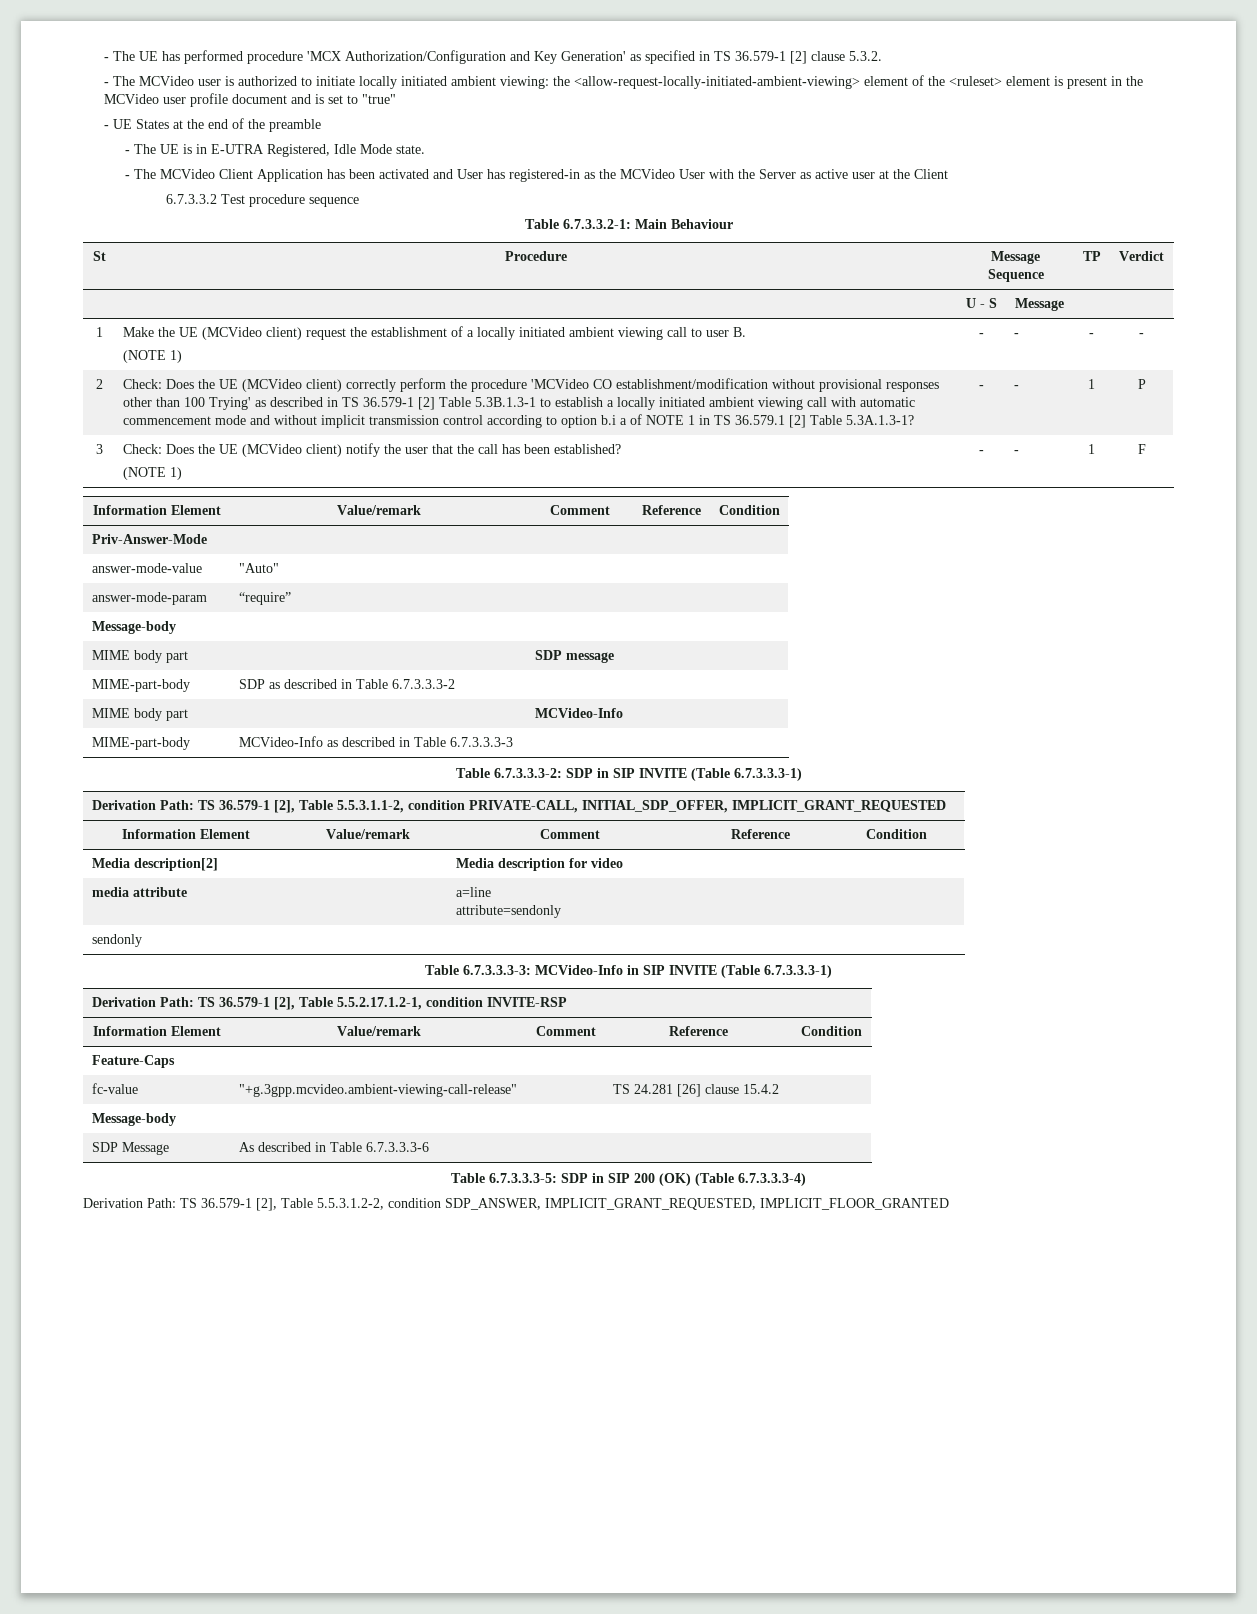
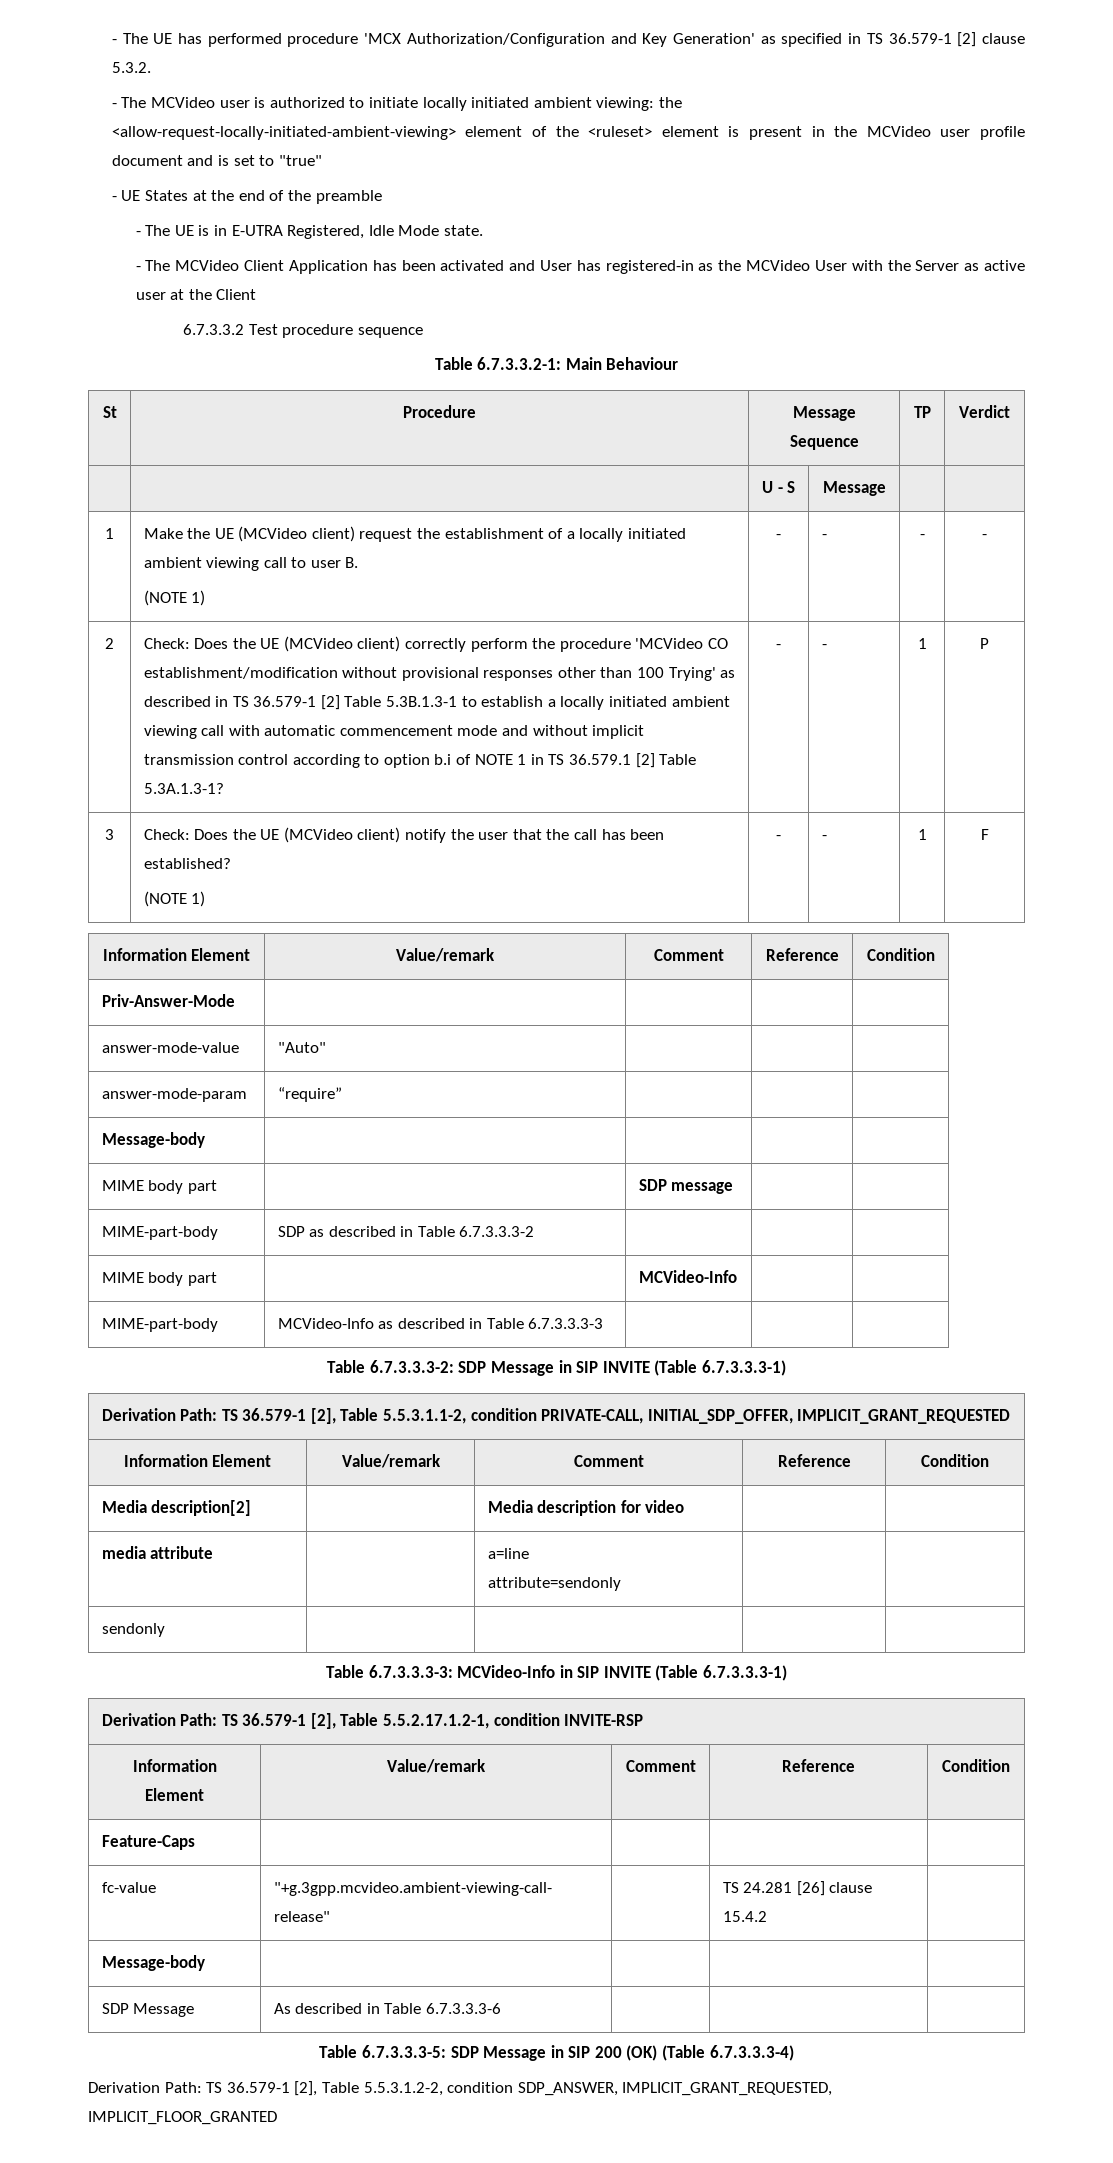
- Check: Does the UE (MCVideo client) correctly perform the procedure 'MCVideo CO establishment/modification without provisional responses other than 100 Trying' as described in TS 36.579-1 [2] Table 5.3B.1.3-1 to establish a locally initiated ambient viewing call with automatic commencement mode and without implicit transmission control according to option b.i a of NOTE 1 in TS 36.579.1 [2] Table 5.3A.1.3-1?
+ Check: Does the UE (MCVideo client) correctly perform the procedure 'MCVideo CO establishment/modification without provisional responses other than 100 Trying' as described in TS 36.579-1 [2] Table 5.3B.1.3-1 to establish a locally initiated ambient viewing call with automatic commencement mode and without implicit transmission control according to option b.i of NOTE 1 in TS 36.579.1 [2] Table 5.3A.1.3-1?
- Table 6.7.3.3.3-2: SDP in SIP INVITE (Table 6.7.3.3.3-1)
+ Table 6.7.3.3.3-2: SDP Message in SIP INVITE (Table 6.7.3.3.3-1)
- Table 6.7.3.3.3-5: SDP in SIP 200 (OK) (Table 6.7.3.3.3-4)
+ Table 6.7.3.3.3-5: SDP Message in SIP 200 (OK) (Table 6.7.3.3.3-4)

